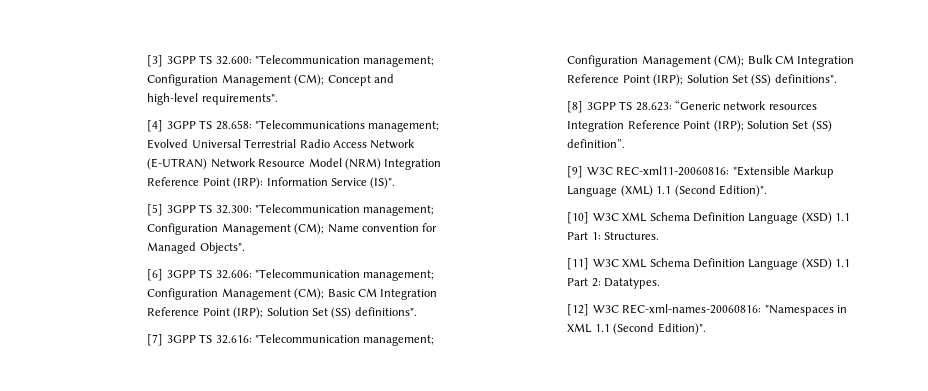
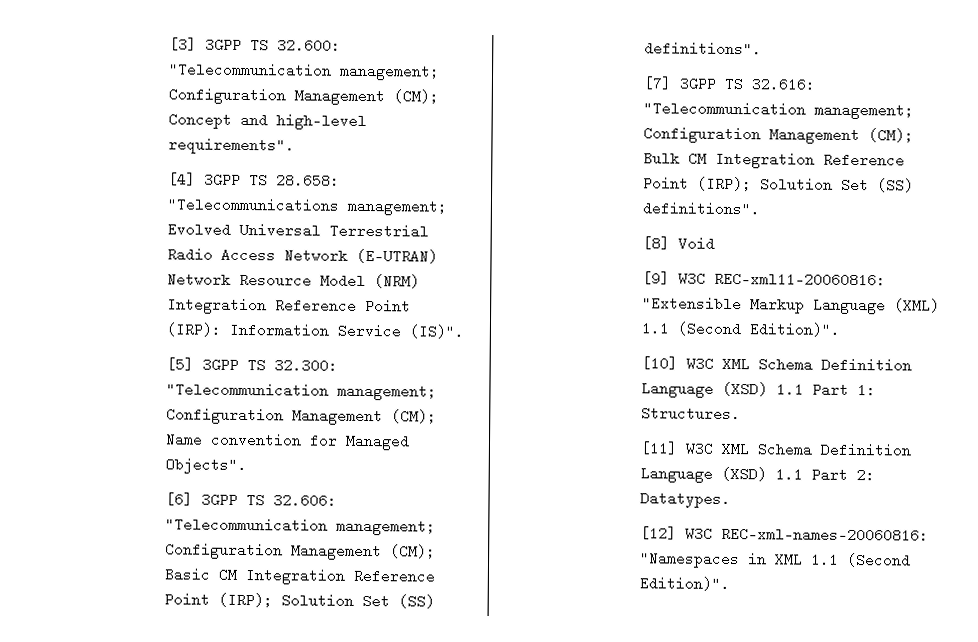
- [8] 3GPP TS 28.623: “Generic network resources Integration Reference Point (IRP); Solution Set (SS) definition”.
+ [8] Void

